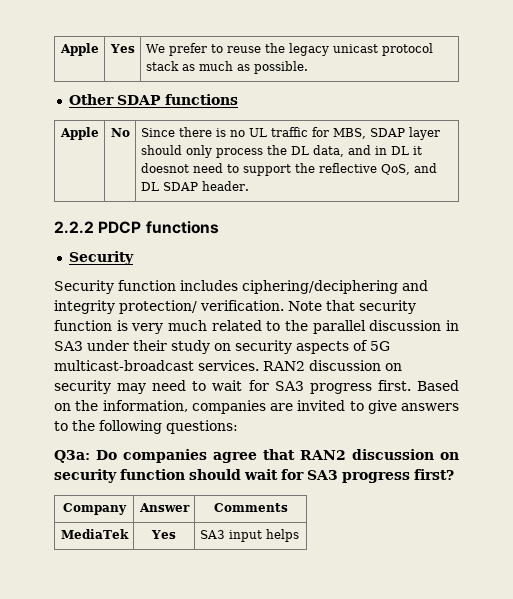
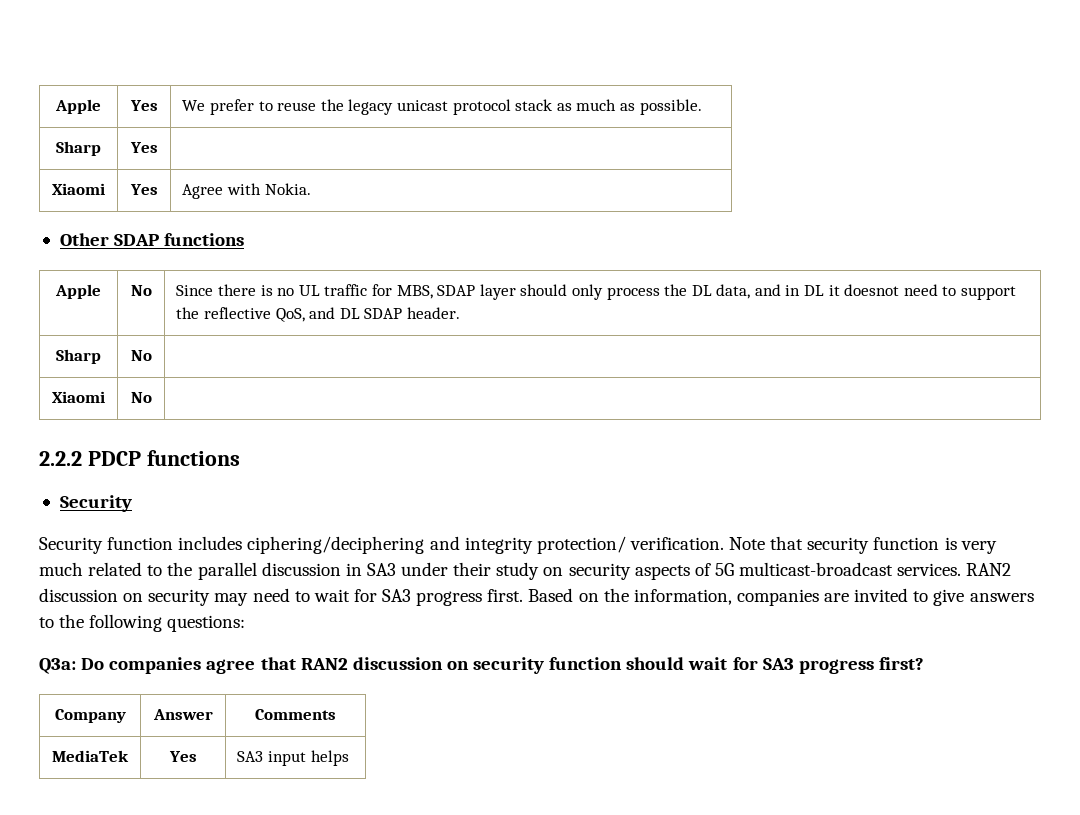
+ Sharp | Yes |
+ Xiaomi | Yes | Agree with Nokia.
+ Sharp | No |
+ Xiaomi | No |

